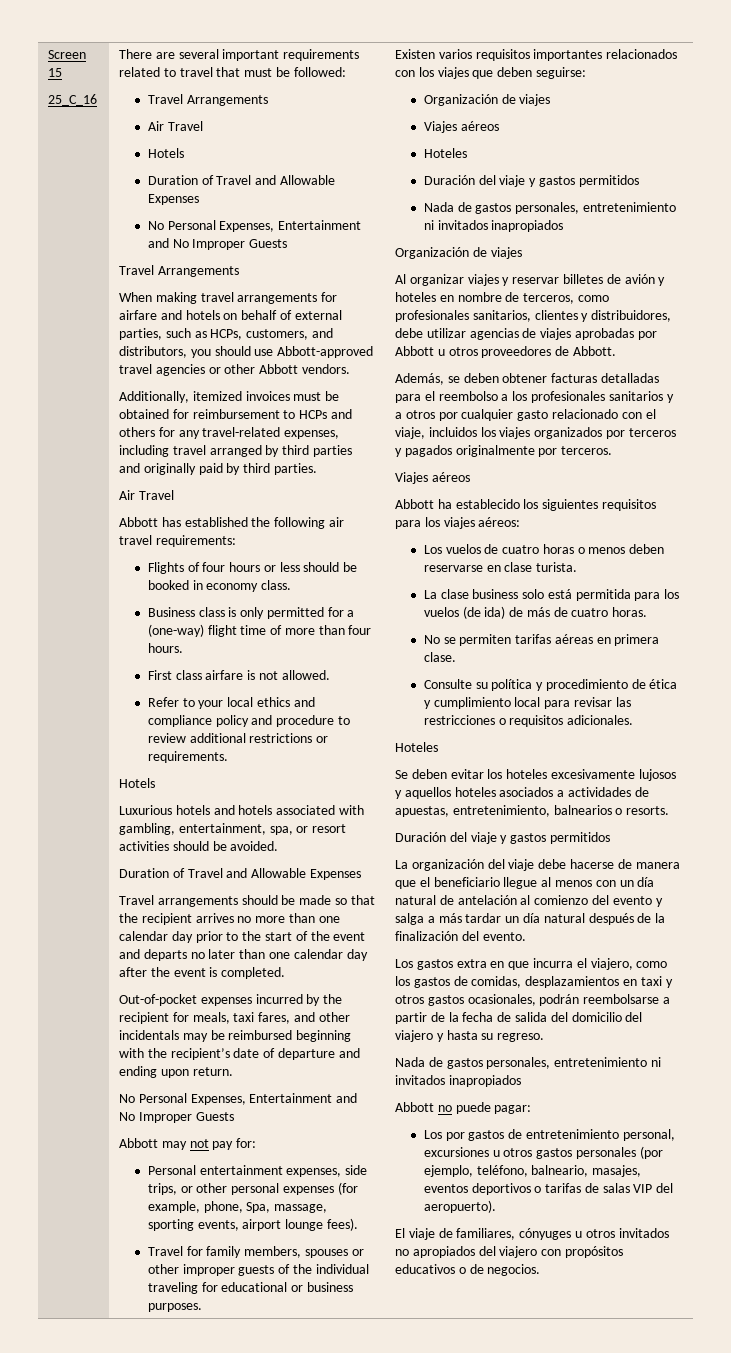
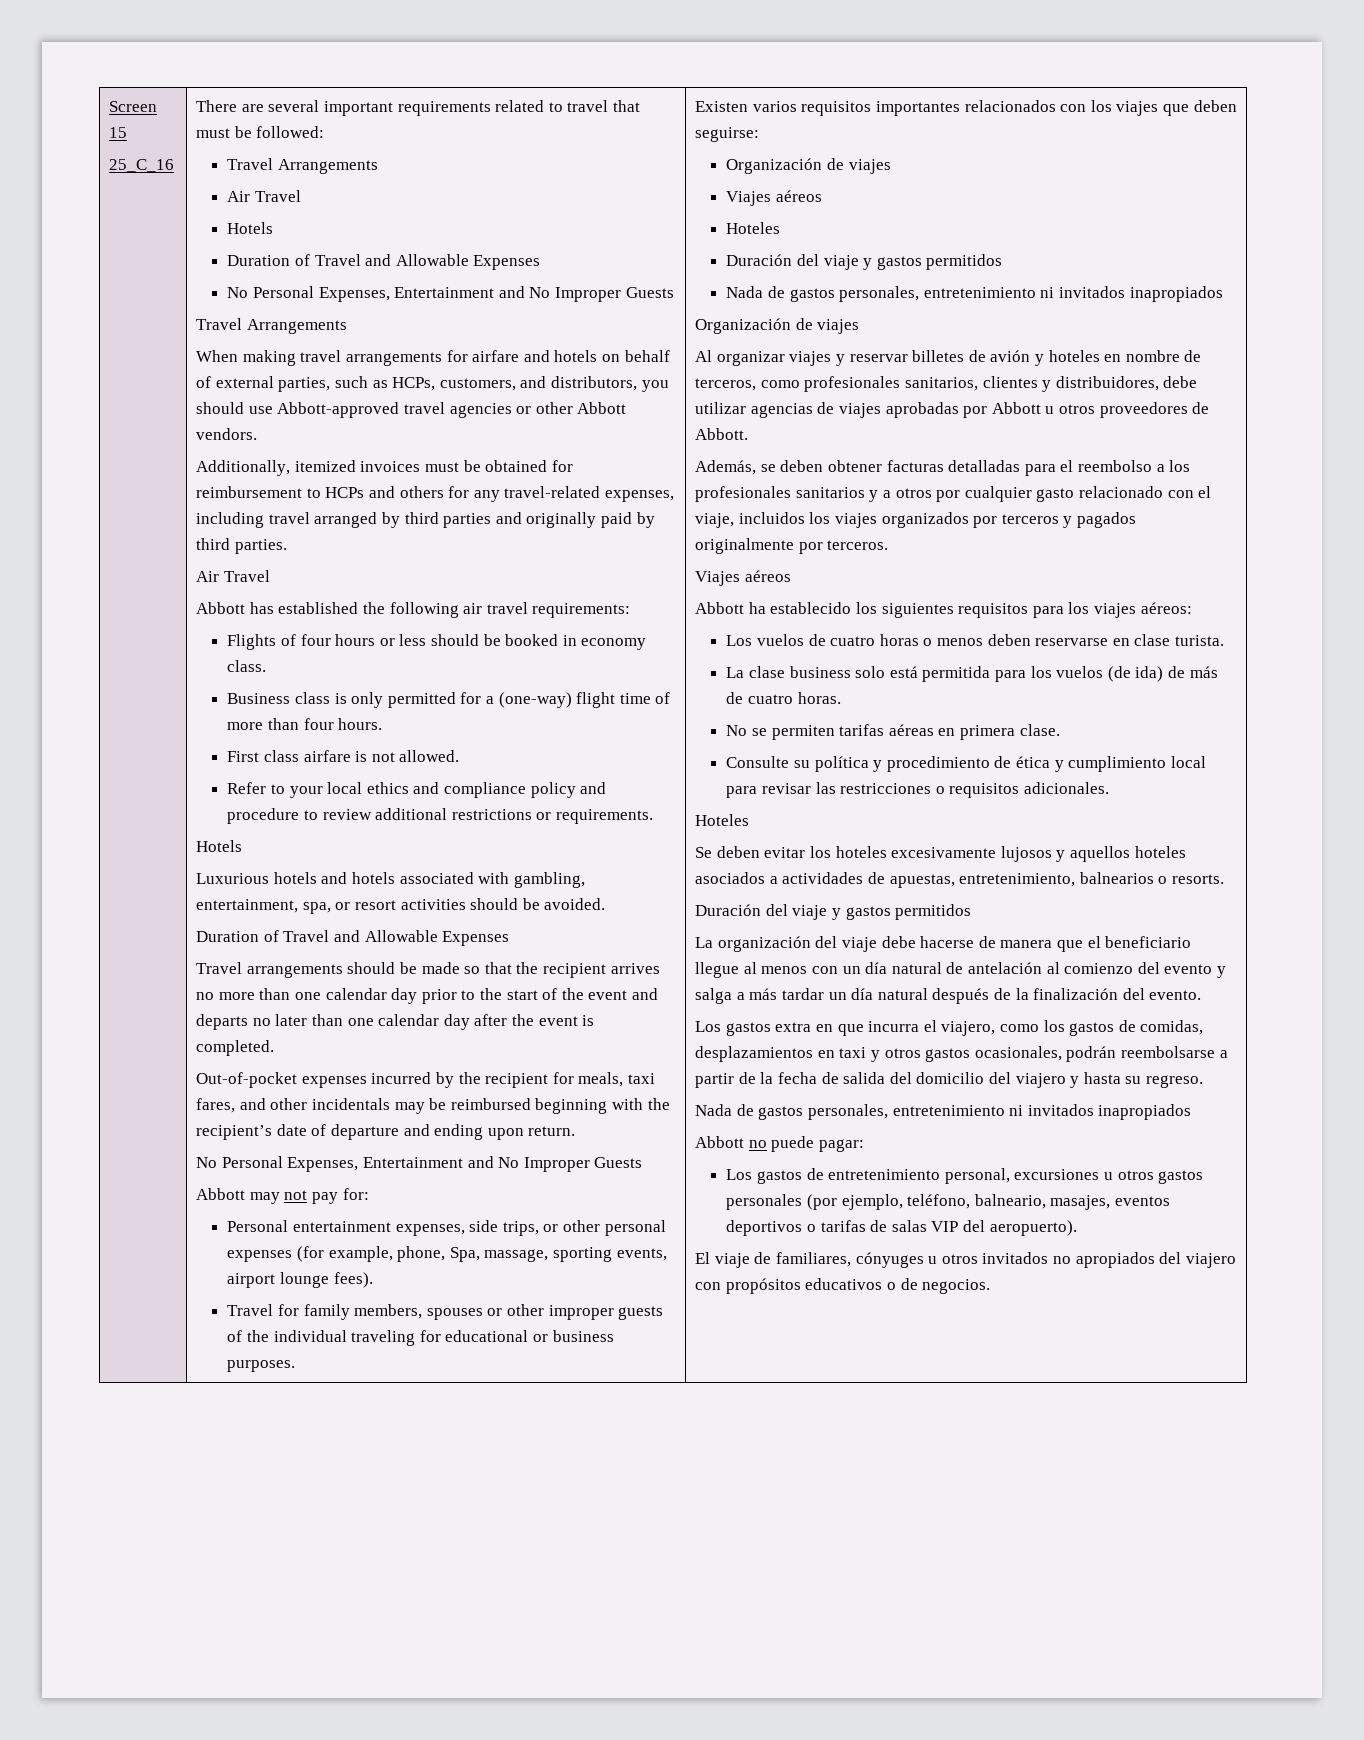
- Los por gastos de entretenimiento personal, excursiones u otros gastos personales (por ejemplo, teléfono, balneario, masajes, eventos deportivos o tarifas de salas VIP del aeropuerto).
+ Los gastos de entretenimiento personal, excursiones u otros gastos personales (por ejemplo, teléfono, balneario, masajes, eventos deportivos o tarifas de salas VIP del aeropuerto).

